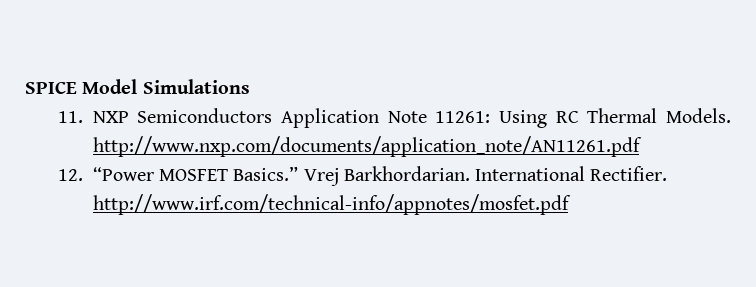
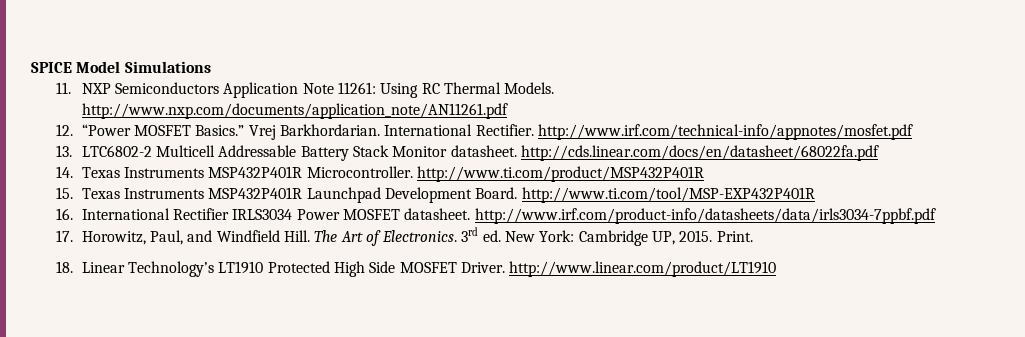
+ 13. LTC6802-2 Multicell Addressable Battery Stack Monitor datasheet. http://cds.linear.com/docs/en/datasheet/68022fa.pdf
+ 14. Texas Instruments MSP432P401R Microcontroller. http://www.ti.com/product/MSP432P401R
+ 15. Texas Instruments MSP432P401R Launchpad Development Board. http://www.ti.com/tool/MSP-EXP432P401R
+ 16. International Rectifier IRLS3034 Power MOSFET datasheet. http://www.irf.com/product-info/datasheets/data/irls3034-7ppbf.pdf
+ 17. Horowitz, Paul, and Windfield Hill. The Art of Electronics. 3rd ed. New York: Cambridge UP, 2015. Print.
+ 18. Linear Technology’s LT1910 Protected High Side MOSFET Driver. http://www.linear.com/product/LT1910

